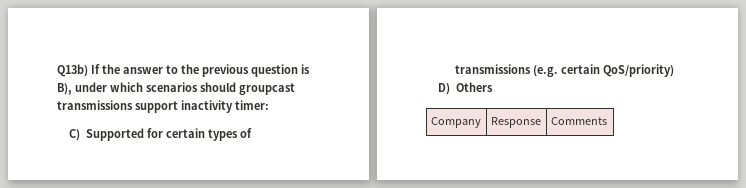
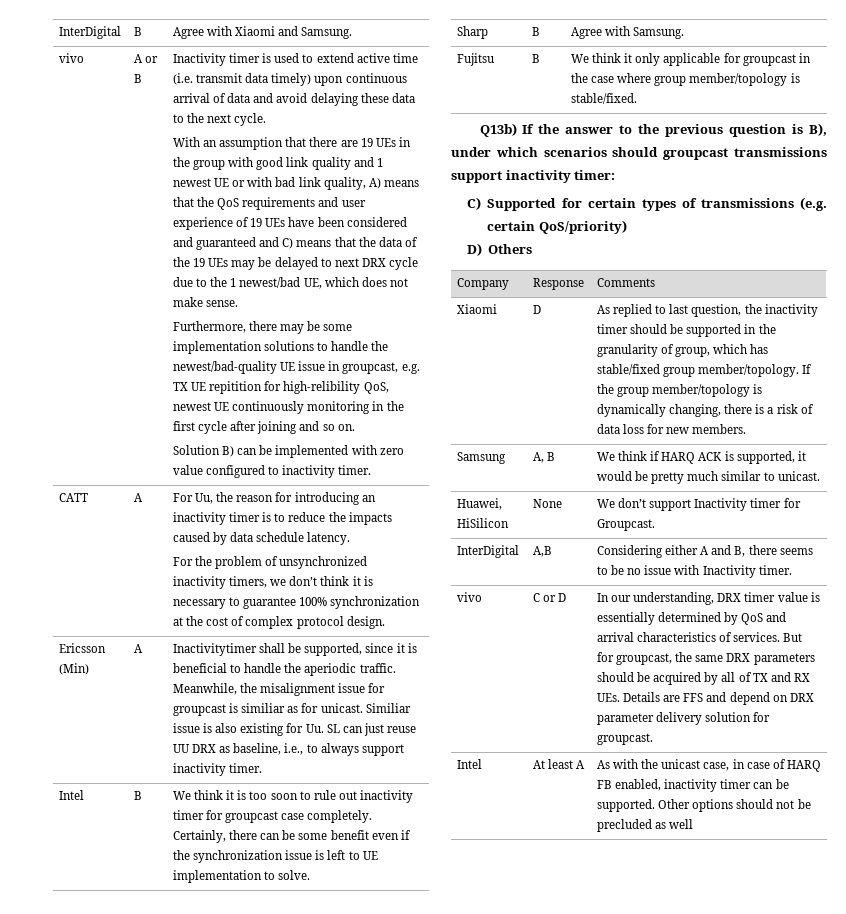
+ InterDigital | B | Agree with Xiaomi and Samsung.
+ vivo | A or B | Inactivity timer is used to extend active time (i.e. transmit data timely) upon continuous arrival of data and avoid delaying these data to the next cycle.
+ With an assumption that there are 19 UEs in the group with good link quality and 1 newest UE or with bad link quality, A) means that the QoS requirements and user experience of 19 UEs have been considered and guaranteed and C) means that the data of the 19 UEs may be delayed to next DRX cycle due to the 1 newest/bad UE, which does not make sense.
+ Furthermore, there may be some implementation solutions to handle the newest/bad-quality UE issue in groupcast, e.g. TX UE repitition for high-relibility QoS, newest UE continuously monitoring in the first cycle after joining and so on.
+ Solution B) can be implemented with zero value configured to inactivity timer.
+ CATT | A | For Uu, the reason for introducing an inactivity timer is to reduce the impacts caused by data schedule latency.
+ For the problem of unsynchronized inactivity timers, we don’t think it is necessary to guarantee 100% synchronization at the cost of complex protocol design.
+ Ericsson (Min) | A | Inactivitytimer shall be supported, since it is beneficial to handle the aperiodic traffic. Meanwhile, the misalignment issue for groupcast is similiar as for unicast. Similiar issue is also existing for Uu. SL can just reuse UU DRX as baseline, i.e., to always support inactivity timer.
+ Intel | B | We think it is too soon to rule out inactivity timer for groupcast case completely. Certainly, there can be some benefit even if the synchronization issue is left to UE implementation to solve.
+ Sharp | B | Agree with Samsung.
+ Fujitsu | B | We think it only applicable for groupcast in the case where group member/topology is stable/fixed.
+ Xiaomi | D | As replied to last question, the inactivity timer should be supported in the granularity of group, which has stable/fixed group member/topology. If the group member/topology is dynamically changing, there is a risk of data loss for new members.
+ Samsung | A, B | We think if HARQ ACK is supported, it would be pretty much similar to unicast.
+ Huawei, HiSilicon | None | We don’t support Inactivity timer for Groupcast.
+ InterDigital | A,B | Considering either A and B, there seems to be no issue with Inactivity timer.
+ vivo | C or D | In our understanding, DRX timer value is essentially determined by QoS and arrival characteristics of services. But for groupcast, the same DRX parameters should be acquired by all of TX and RX UEs. Details are FFS and depend on DRX parameter delivery solution for groupcast.
+ Intel | At least A | As with the unicast case, in case of HARQ FB enabled, inactivity timer can be supported. Other options should not be precluded as well

